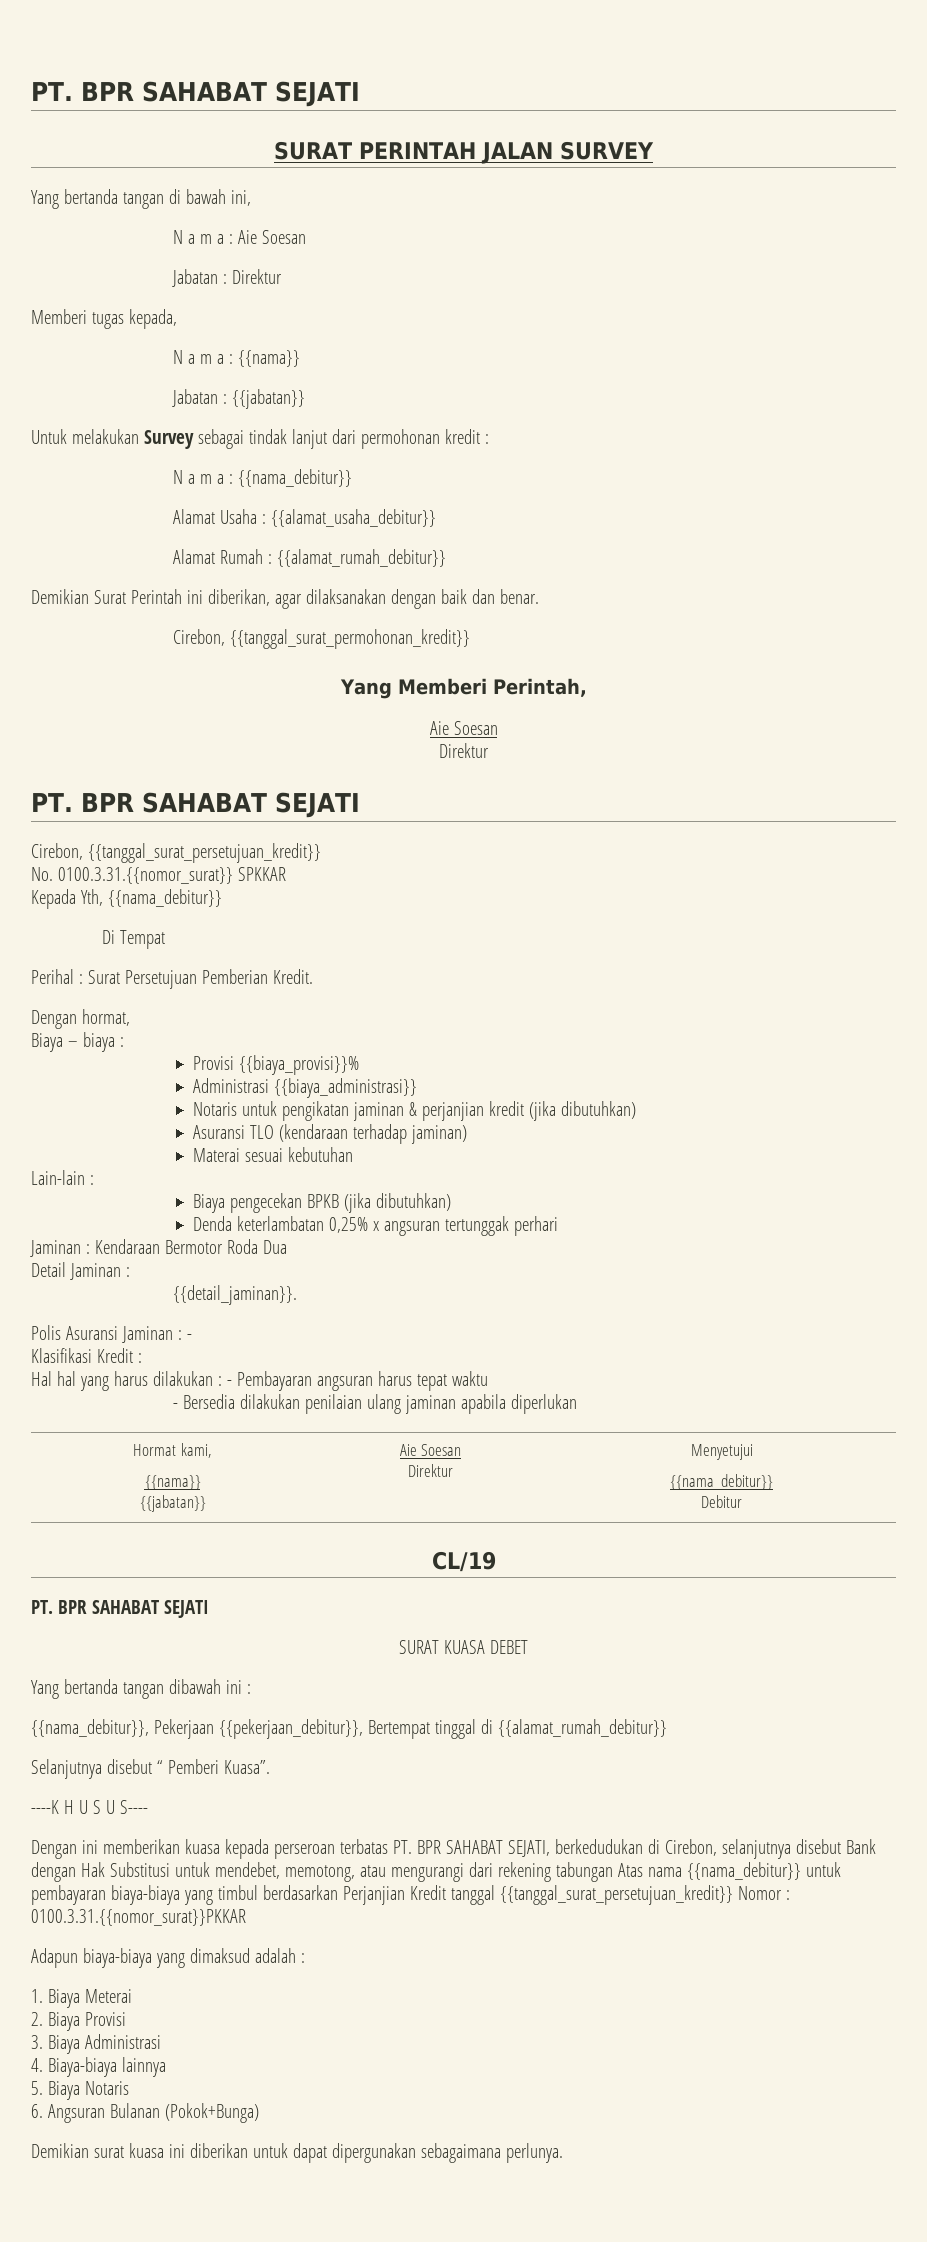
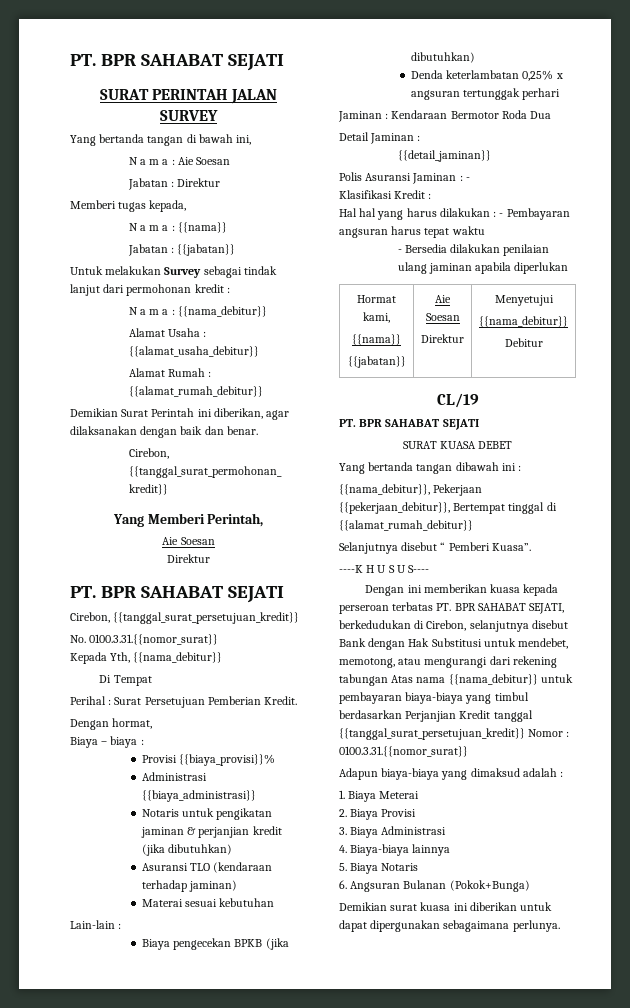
- No. 0100.3.31.{{nomor_surat}} SPKKAR
+ No. 0100.3.31.{{nomor_surat}}
- {{detail_jaminan}}.
+ {{detail_jaminan}}
- Dengan ini memberikan kuasa kepada perseroan terbatas PT. BPR SAHABAT SEJATI, berkedudukan di Cirebon, selanjutnya disebut Bank dengan Hak Substitusi untuk mendebet, memotong, atau mengurangi dari rekening tabungan Atas nama {{nama_debitur}} untuk pembayaran biaya-biaya yang timbul berdasarkan Perjanjian Kredit tanggal {{tanggal_surat_persetujuan_kredit}} Nomor : 0100.3.31.{{nomor_surat}}PKKAR
+ Dengan ini memberikan kuasa kepada perseroan terbatas PT. BPR SAHABAT SEJATI, berkedudukan di Cirebon, selanjutnya disebut Bank dengan Hak Substitusi untuk mendebet, memotong, atau mengurangi dari rekening tabungan Atas nama {{nama_debitur}} untuk pembayaran biaya-biaya yang timbul berdasarkan Perjanjian Kredit tanggal {{tanggal_surat_persetujuan_kredit}} Nomor : 0100.3.31.{{nomor_surat}}

